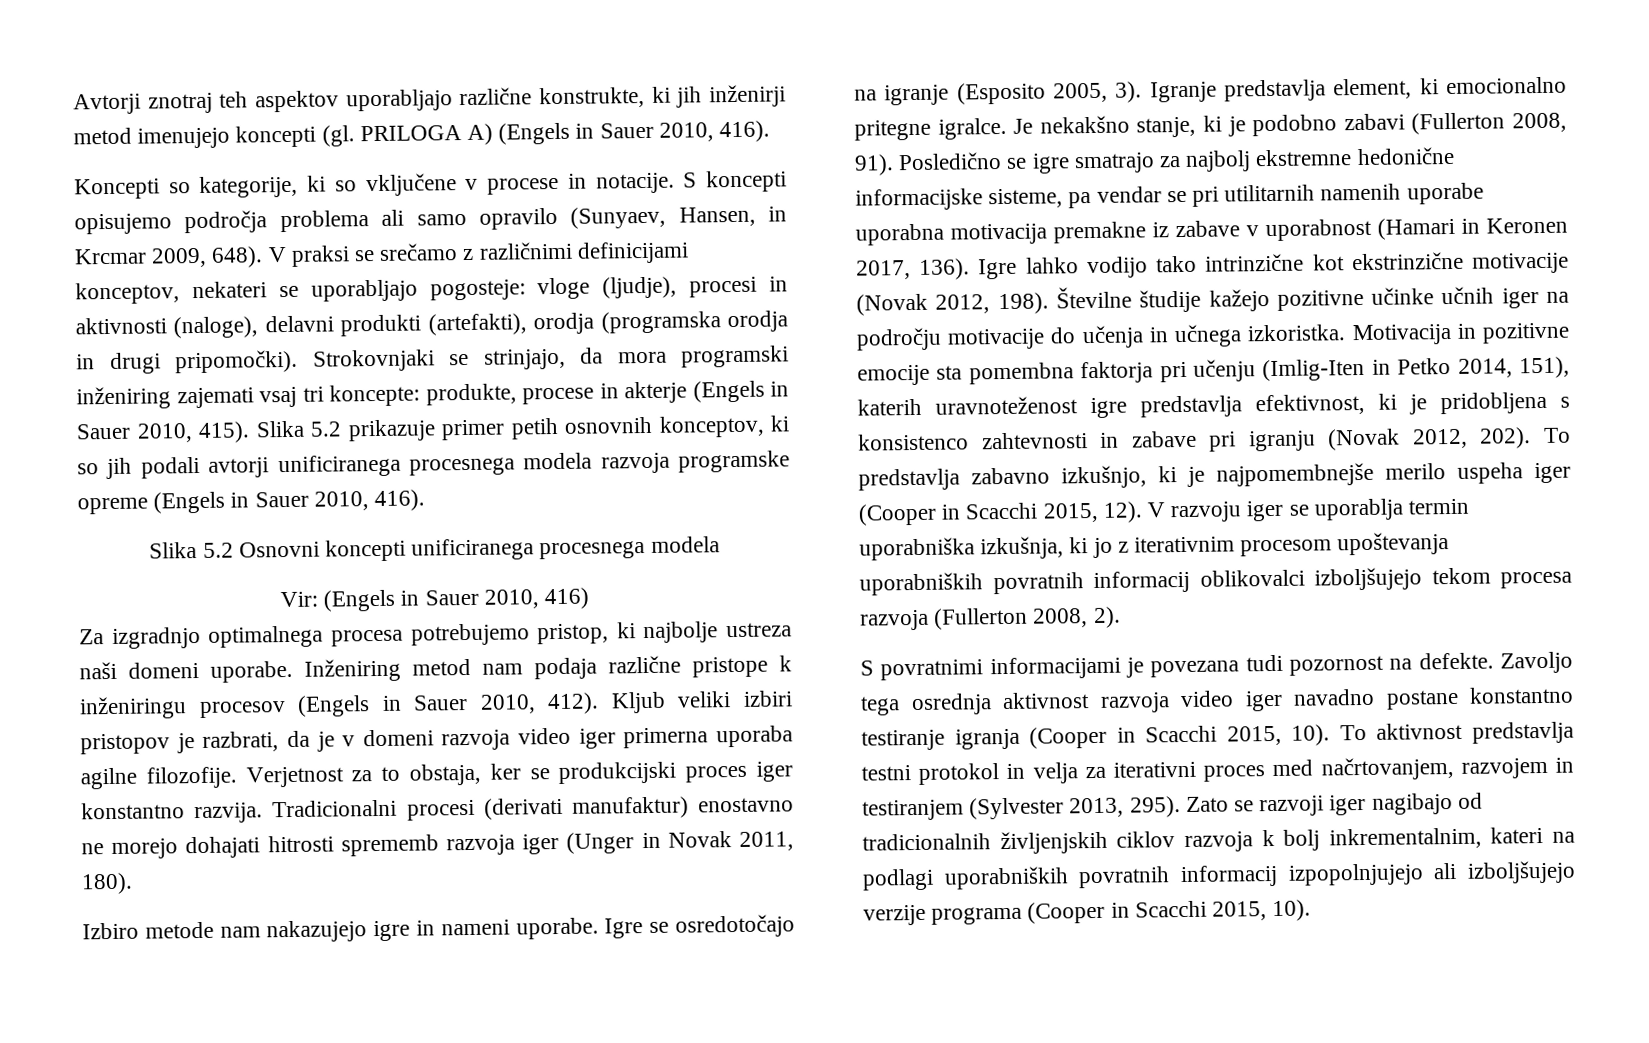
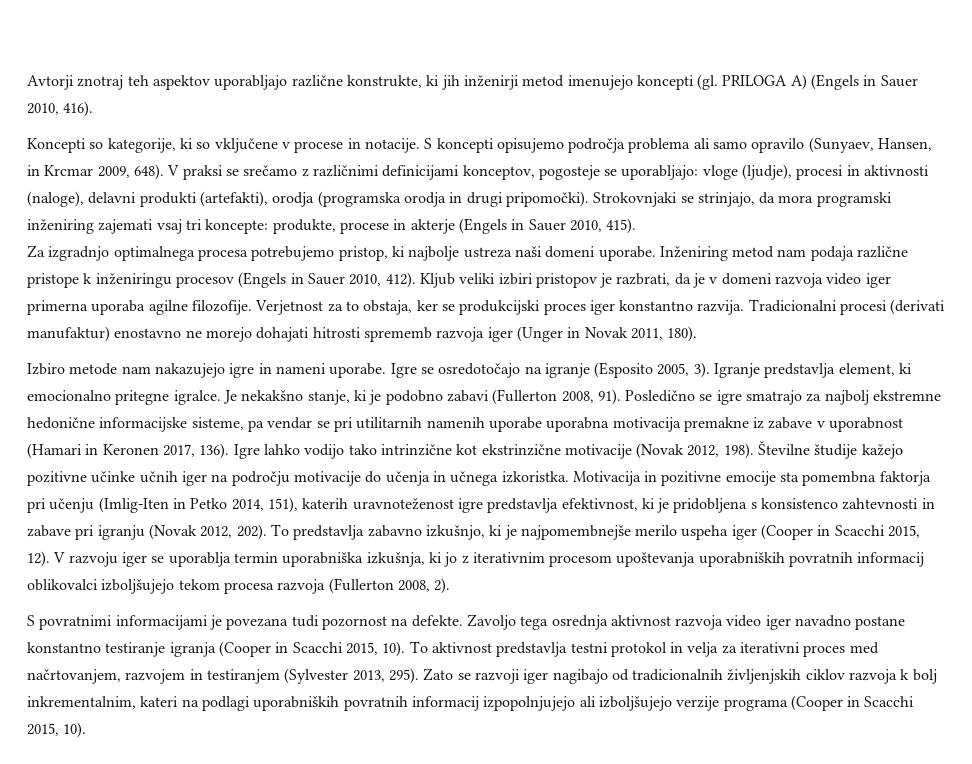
- V praksi se srečamo z različnimi definicijami konceptov, nekateri se uporabljajo pogosteje: vloge (ljudje), procesi in aktivnosti (naloge), delavni produkti (artefakti), orodja (programska orodja in drugi pripomočki).
+ V praksi se srečamo z različnimi definicijami konceptov, pogosteje se uporabljajo: vloge (ljudje), procesi in aktivnosti (naloge), delavni produkti (artefakti), orodja (programska orodja in drugi pripomočki).
- Slika 5.2 prikazuje primer petih osnovnih konceptov, ki so jih podali avtorji unificiranega procesnega modela razvoja programske opreme (Engels in Sauer 2010, 416).
- Slika 5.2 Osnovni koncepti unificiranega procesnega modela
- Vir: (Engels in Sauer 2010, 416)

